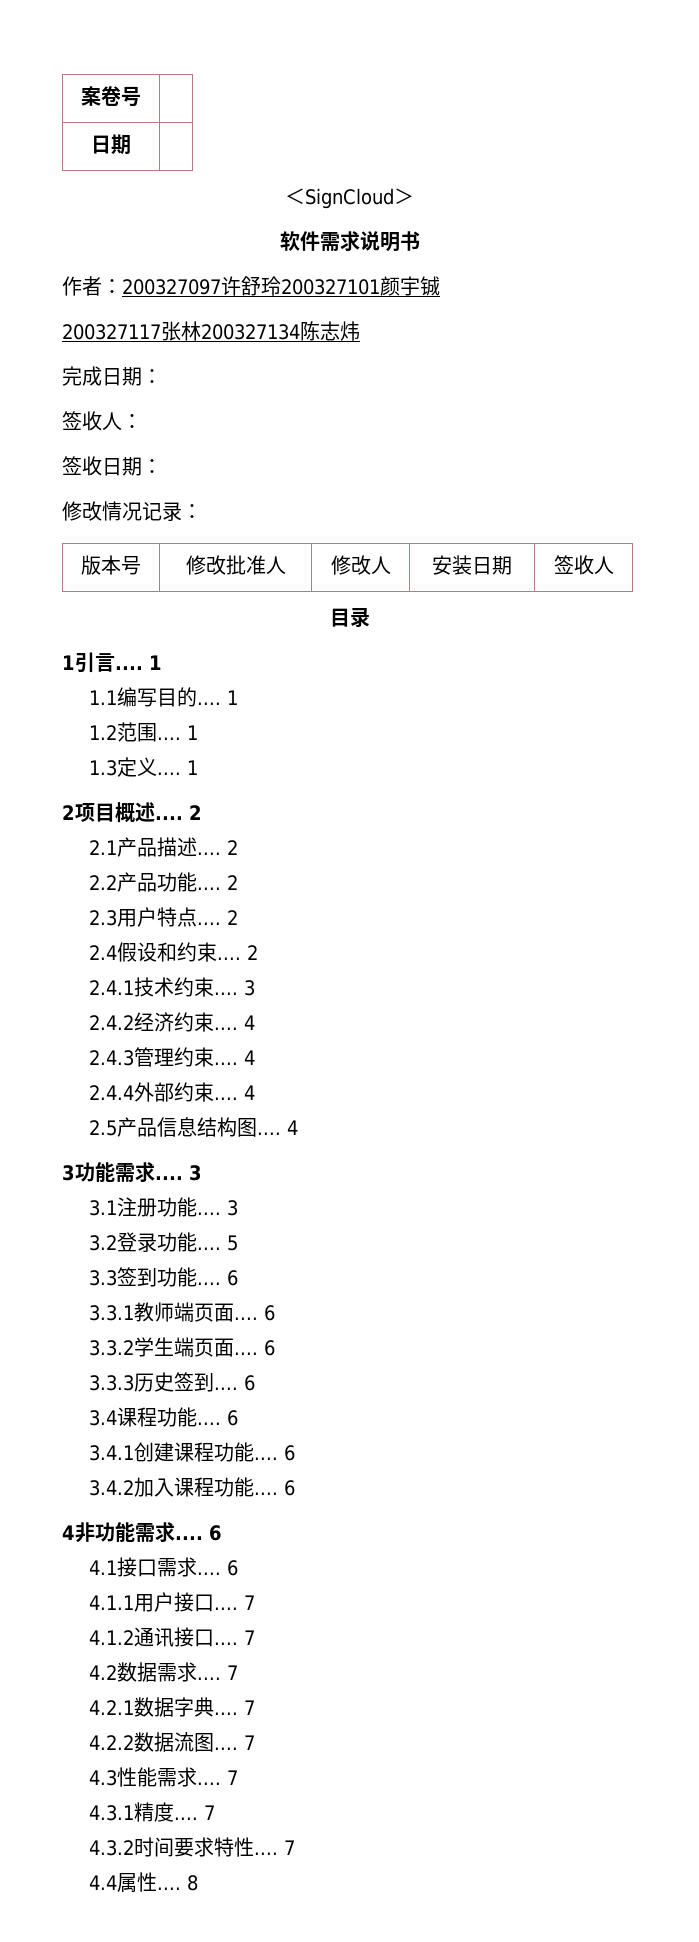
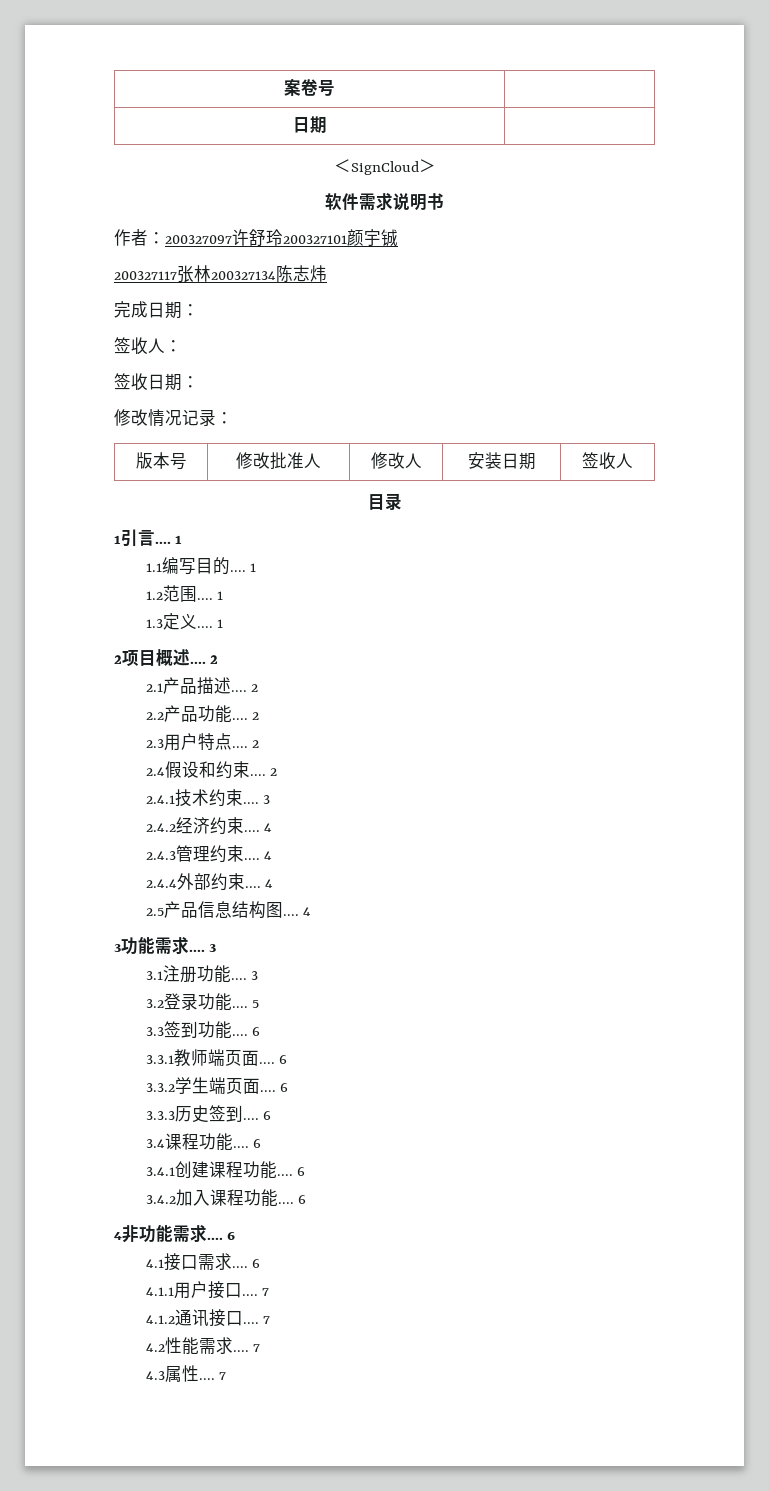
- 4.2数据需求.... 7
- 4.2.1数据字典.... 7
- 4.2.2数据流图.... 7
- 4.3性能需求.... 7
- 4.3.1精度.... 7
- 4.3.2时间要求特性....
+ 4.2性能需求.... 7
+ 4.3属性....
- 4.4属性.... 8

